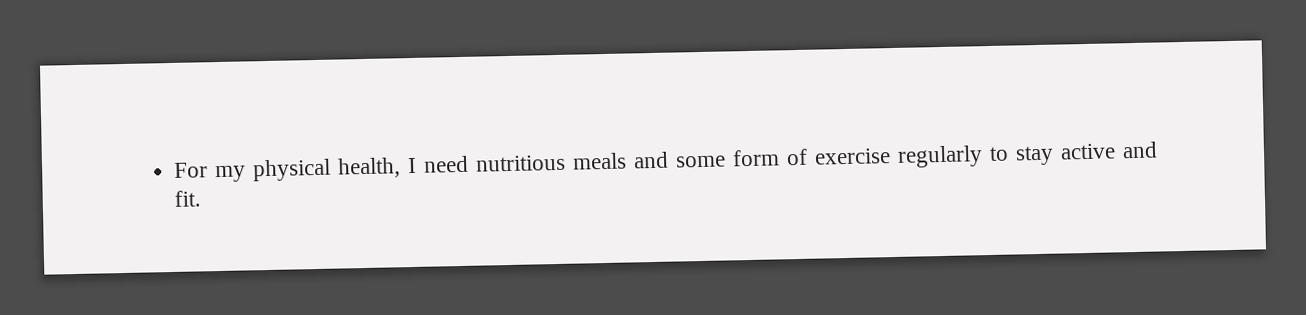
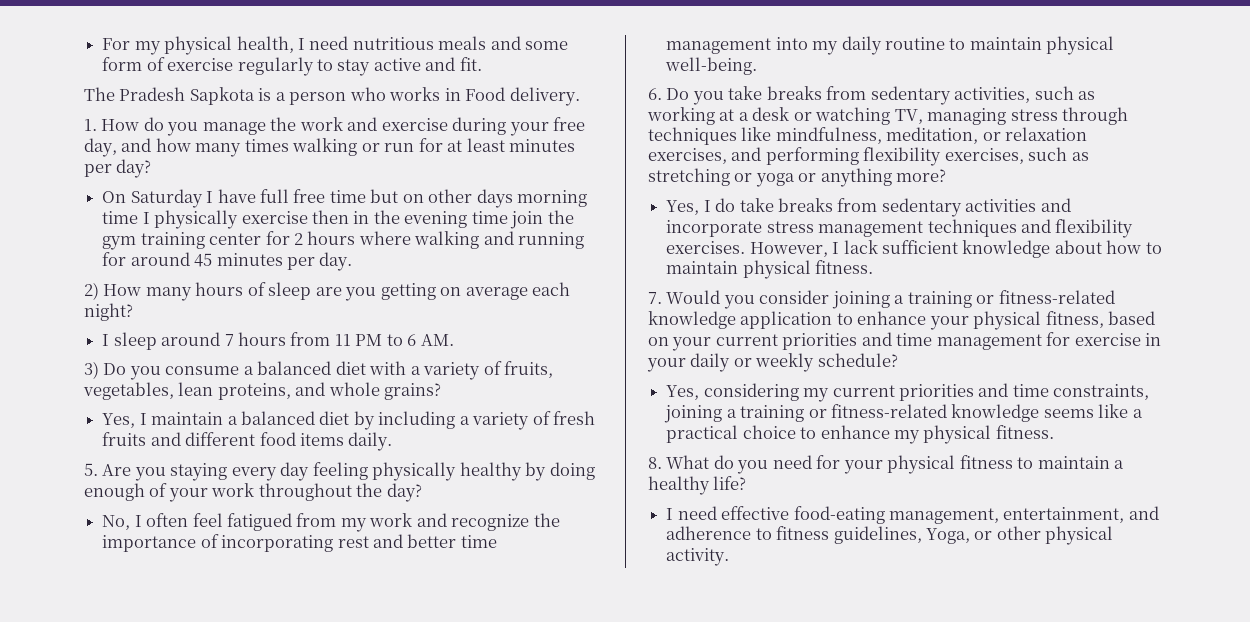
+ The Pradesh Sapkota is a person who works in Food delivery.
+ 1. How do you manage the work and exercise during your free day, and how many times walking or run for at least minutes per day?
+ On Saturday I have full free time but on other days morning time I physically exercise then in the evening time join the gym training center for 2 hours where walking and running for around 45 minutes per day.
+ 2) How many hours of sleep are you getting on average each night?
+ I sleep around 7 hours from 11 PM to 6 AM.
+ 3) Do you consume a balanced diet with a variety of fruits, vegetables, lean proteins, and whole grains?
+ Yes, I maintain a balanced diet by including a variety of fresh fruits and different food items daily.
+ 5. Are you staying every day feeling physically healthy by doing enough of your work throughout the day?
+ No, I often feel fatigued from my work and recognize the importance of incorporating rest and better time management into my daily routine to maintain physical well-being.
+ 6. Do you take breaks from sedentary activities, such as working at a desk or watching TV, managing stress through techniques like mindfulness, meditation, or relaxation exercises, and performing flexibility exercises, such as stretching or yoga or anything more?
+ Yes, I do take breaks from sedentary activities and incorporate stress management techniques and flexibility exercises. However, I lack sufficient knowledge about how to maintain physical fitness.
+ 7. Would you consider joining a training or fitness-related knowledge application to enhance your physical fitness, based on your current priorities and time management for exercise in your daily or weekly schedule?
+ Yes, considering my current priorities and time constraints, joining a training or fitness-related knowledge seems like a practical choice to enhance my physical fitness.
+ 8. What do you need for your physical fitness to maintain a healthy life?
+ I need effective food-eating management, entertainment, and adherence to fitness guidelines, Yoga, or other physical activity.

